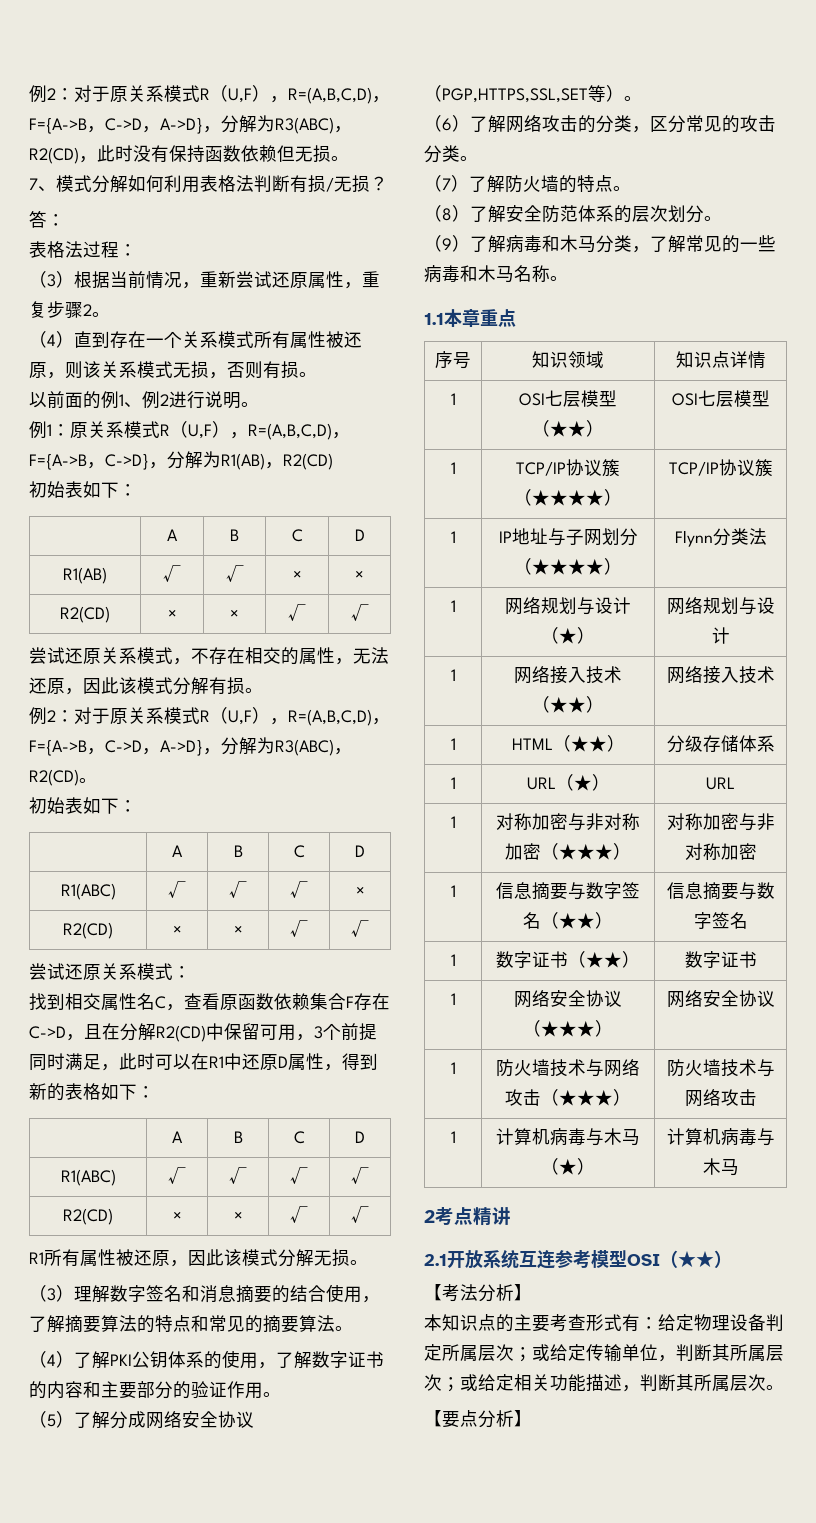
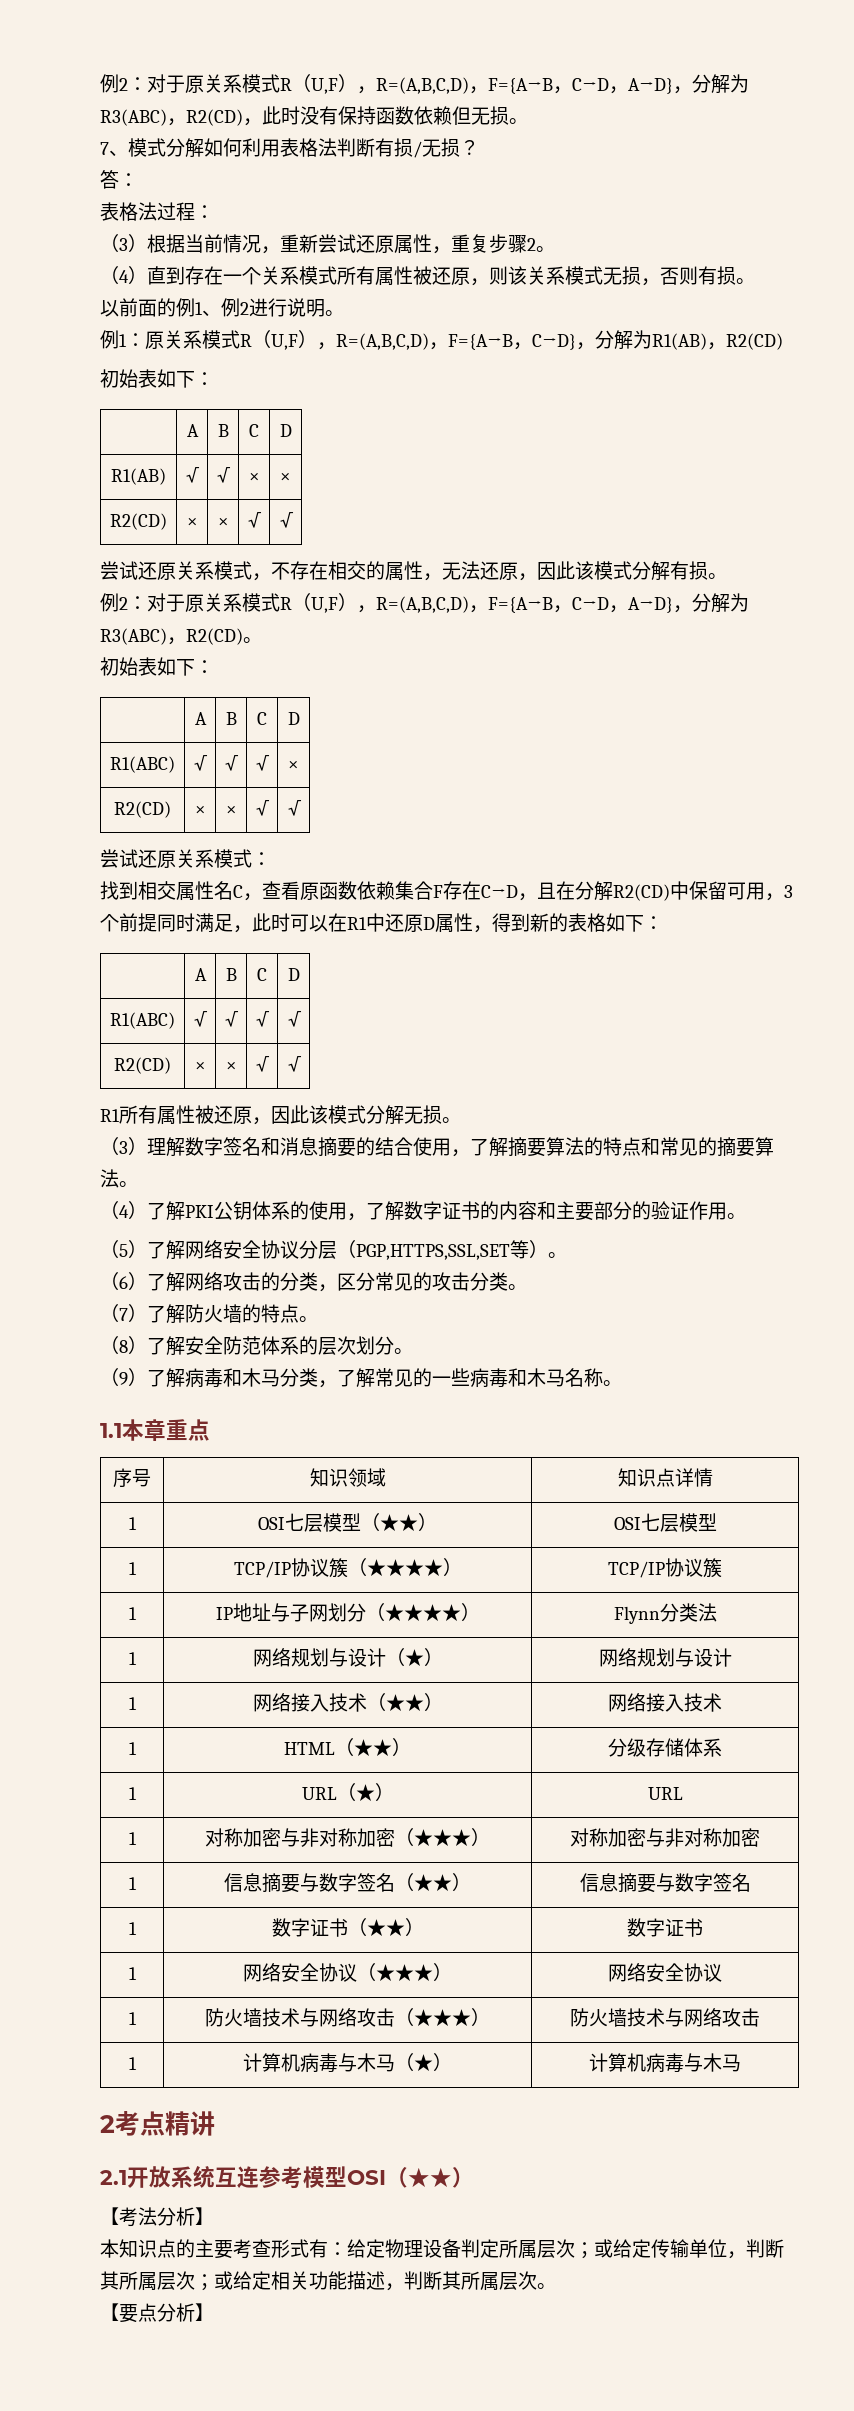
- 例2：对于原关系模式R（U,F），R=(A,B,C,D)，F={A->B，C->D，A->D}，分解为R3(ABC)，R2(CD)，此时没有保持函数依赖但无损。
+ 例2：对于原关系模式R（U,F），R=(A,B,C,D)，F={A→B，C→D，A→D}，分解为R3(ABC)，R2(CD)，此时没有保持函数依赖但无损。
- 例1：原关系模式R（U,F），R=(A,B,C,D)，F={A->B，C->D}，分解为R1(AB)，R2(CD)
+ 例1：原关系模式R（U,F），R=(A,B,C,D)，F={A→B，C→D}，分解为R1(AB)，R2(CD)
- 例2：对于原关系模式R（U,F），R=(A,B,C,D)，F={A->B，C->D，A->D}，分解为R3(ABC)，R2(CD)。
+ 例2：对于原关系模式R（U,F），R=(A,B,C,D)，F={A→B，C→D，A→D}，分解为R3(ABC)，R2(CD)。
- 找到相交属性名C，查看原函数依赖集合F存在C->D，且在分解R2(CD)中保留可用，3个前提同时满足，此时可以在R1中还原D属性，得到新的表格如下：
+ 找到相交属性名C，查看原函数依赖集合F存在C→D，且在分解R2(CD)中保留可用，3个前提同时满足，此时可以在R1中还原D属性，得到新的表格如下：
- （5）了解分成网络安全协议（PGP,HTTPS,SSL,SET等）。
+ （5）了解网络安全协议分层（PGP,HTTPS,SSL,SET等）。

